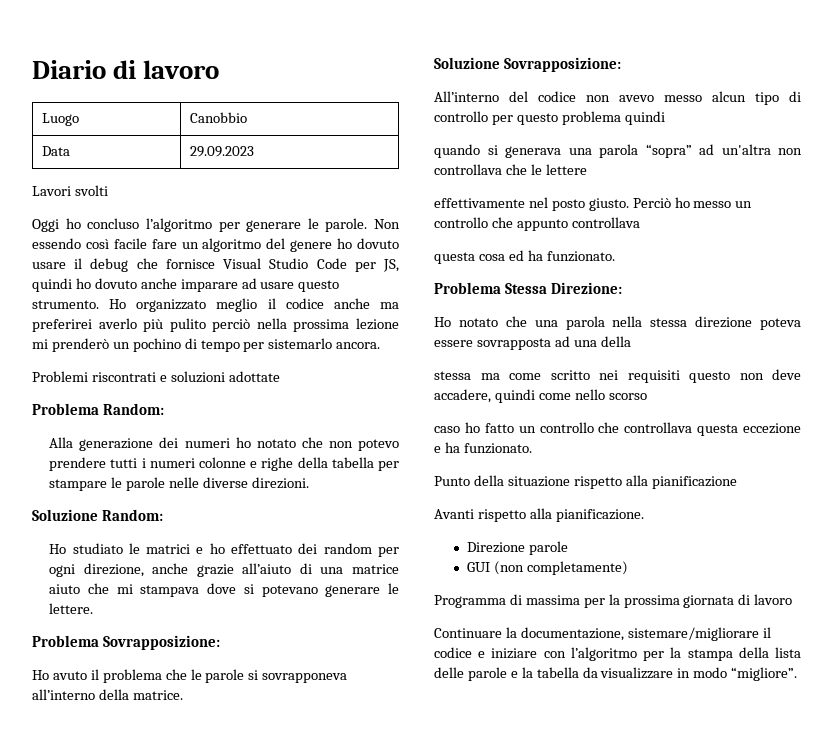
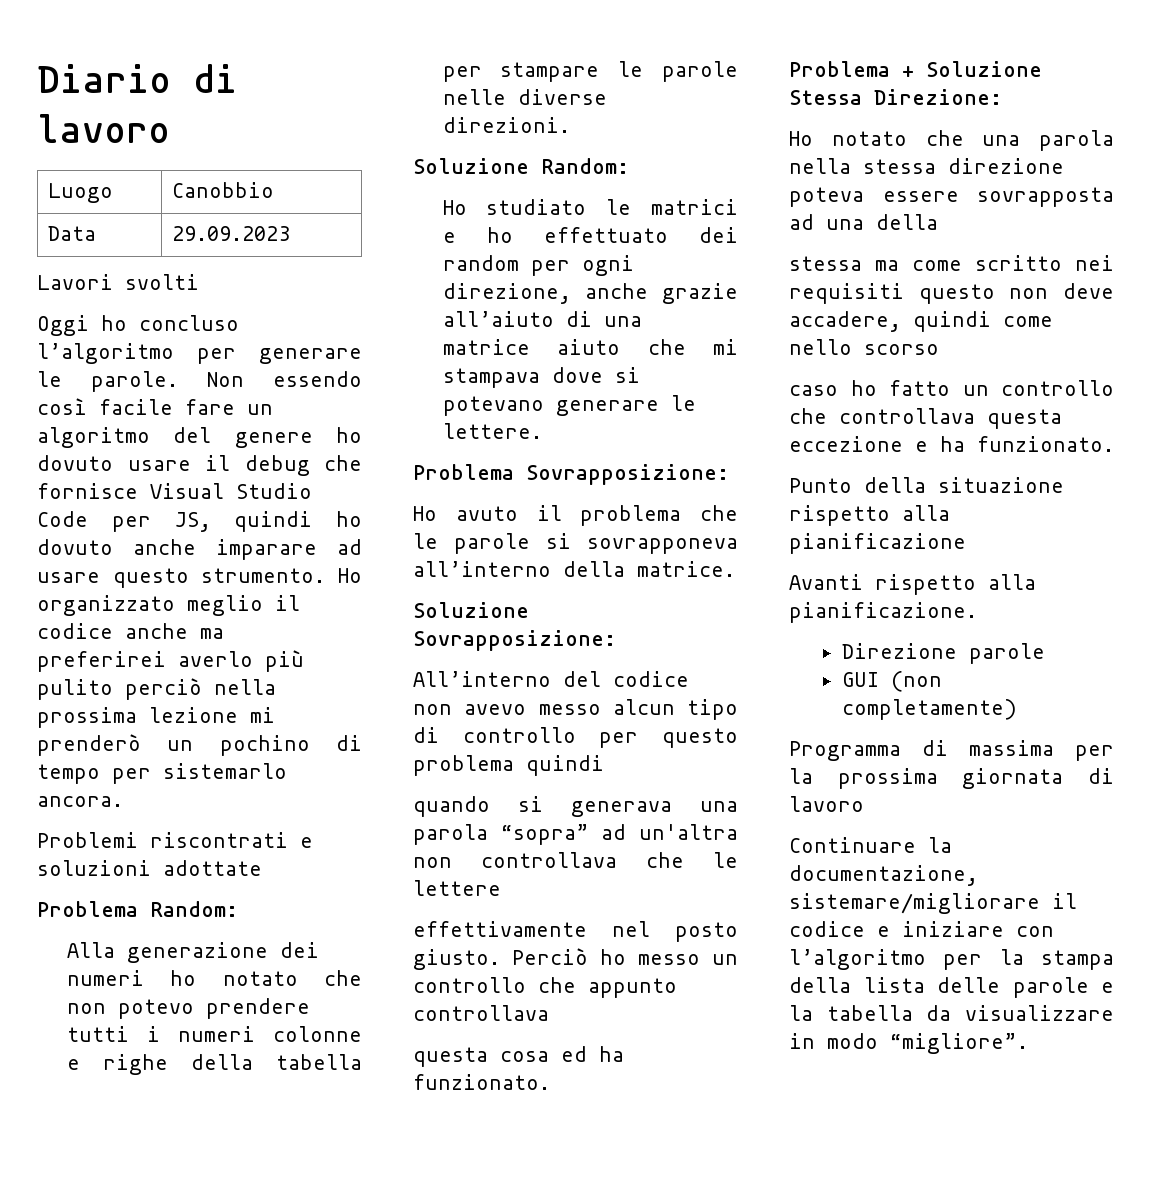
- Problema Stessa Direzione:
+ Problema + Soluzione Stessa Direzione:

